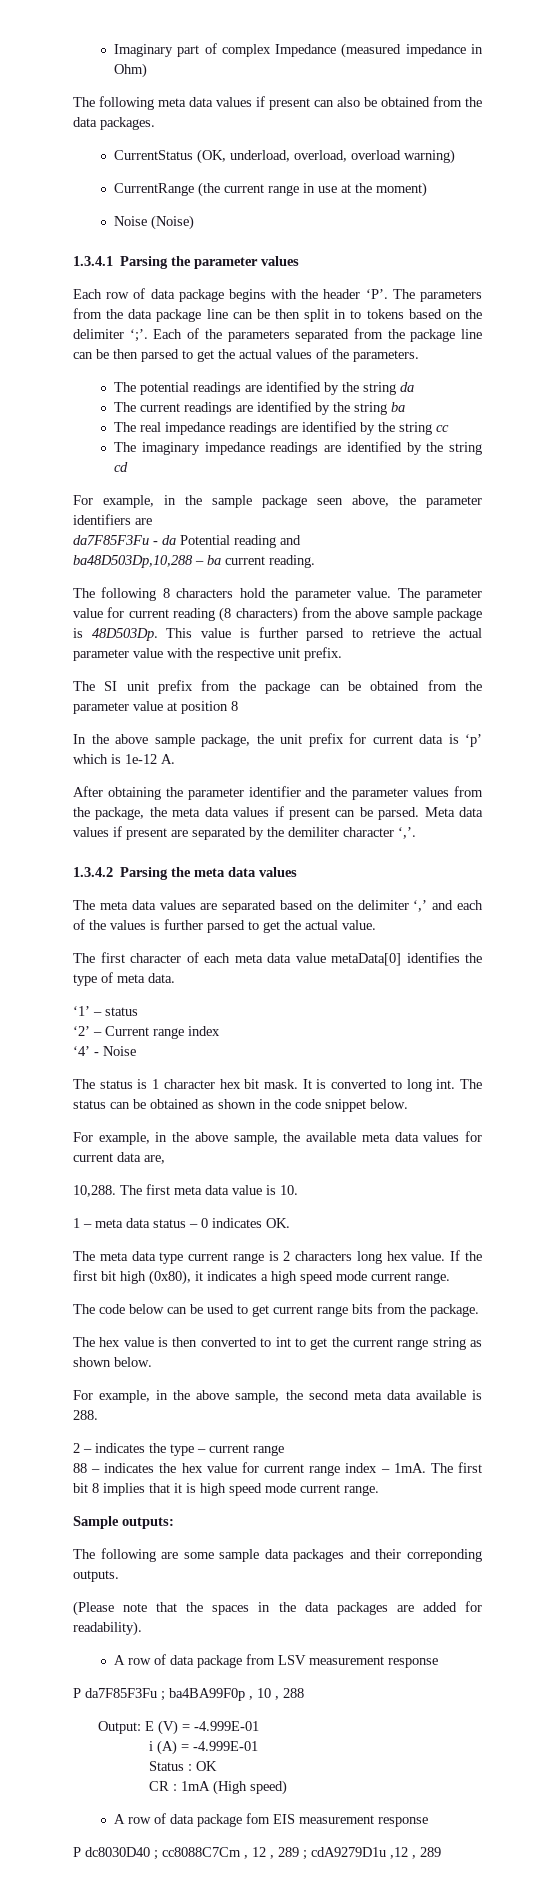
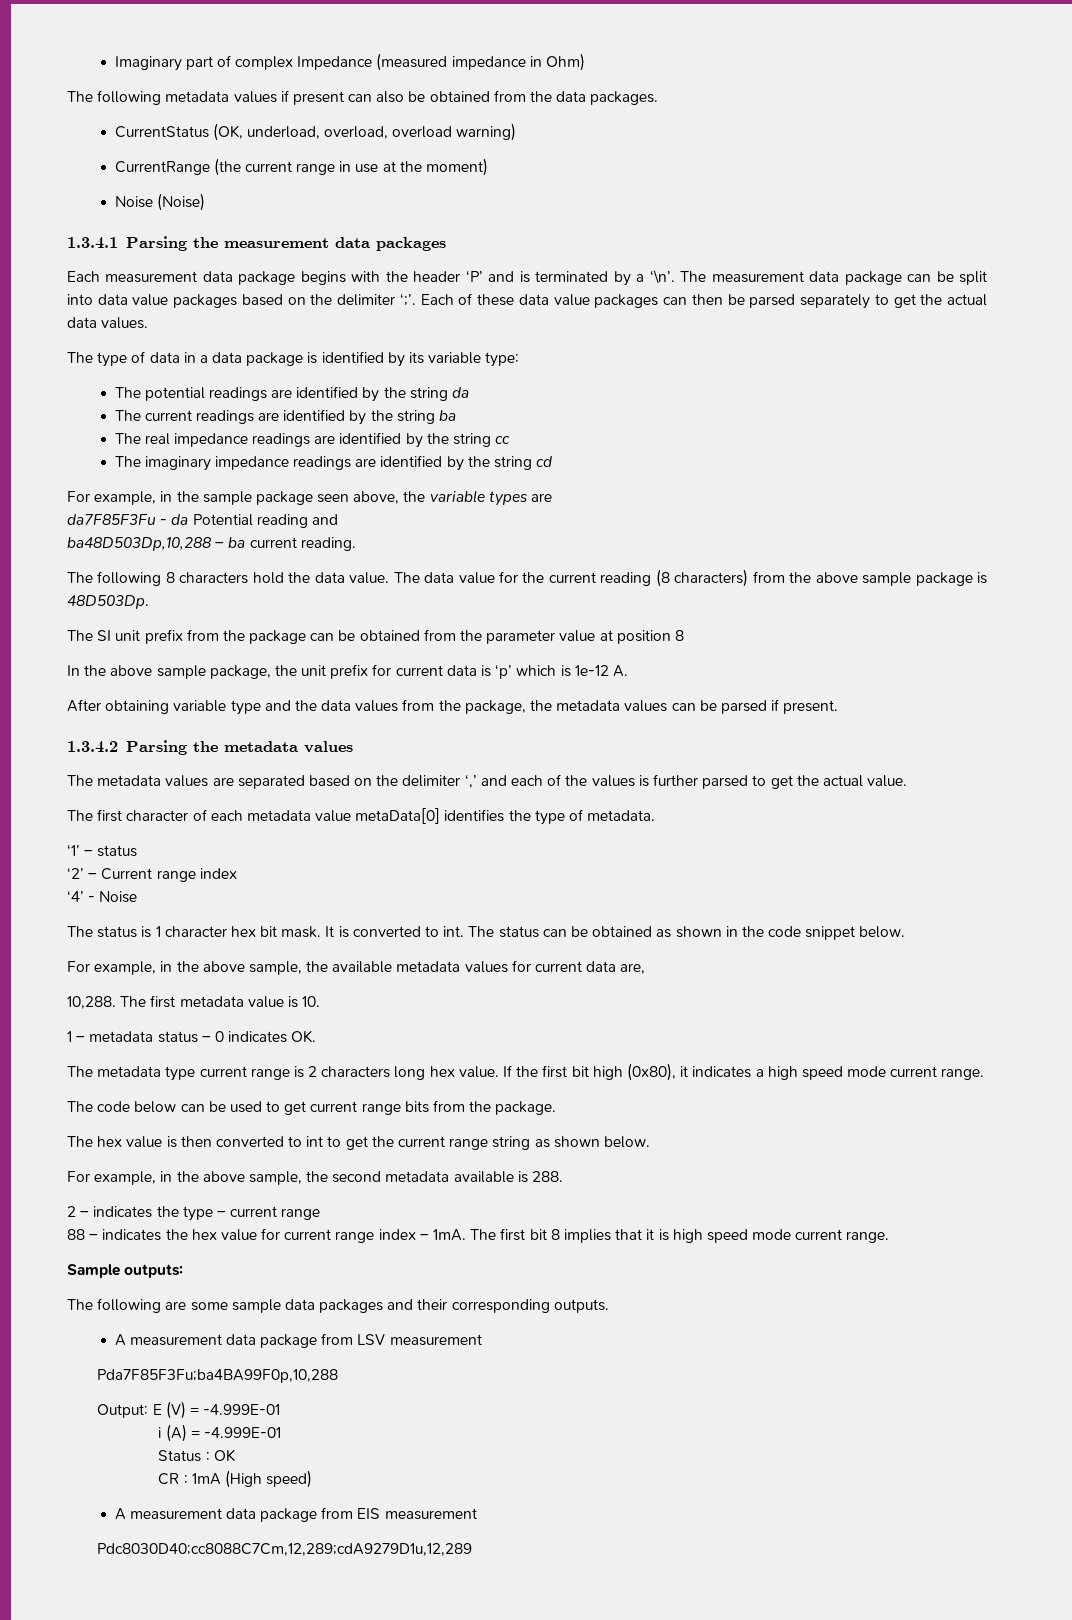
- The following meta data values if present can also be obtained from the data packages.
+ The following metadata values if present can also be obtained from the data packages.
- 1.3.4.1 Parsing the parameter values
- Each row of data package begins with the header ‘P’. The parameters from the data package line can be then split in to tokens based on the delimiter ‘;’.
+ 1.3.4.1 Parsing the measurement data packages
+ Each measurement data package begins with the header ‘P’ and is terminated by a ‘\n’. The measurement data package can be split into data value packages based on the delimiter ‘;’.
- Each of the parameters separated from the package line can be then parsed to get the actual values of the parameters.
+ Each of these data value packages can then be parsed separately to get the actual data values.
+ The type of data in a data package is identified by its variable type:
- For example, in the sample package seen above, the parameter identifiers are
+ For example, in the sample package seen above, the variable types are
- The following 8 characters hold the parameter value.
+ The following 8 characters hold the data value.
- The parameter value for current reading (8 characters) from the above sample package is 48D503Dp. This value is further parsed to retrieve the actual parameter value with the respective unit prefix.
+ The data value for the current reading (8 characters) from the above sample package is 48D503Dp.
- After obtaining the parameter identifier and the parameter values from the package, the meta data values if present can be parsed. Meta data values if present are separated by the demiliter character ‘,’.
+ After obtaining variable type and the data values from the package, the metadata values can be parsed if present.
- 1.3.4.2 Parsing the meta data values
+ 1.3.4.2 Parsing the metadata values
- The meta data values are separated based on the delimiter ‘,’ and each of the values is further parsed to get the actual value.
+ The metadata values are separated based on the delimiter ‘,’ and each of the values is further parsed to get the actual value.
- The first character of each meta data value metaData[0] identifies the type of meta data.
+ The first character of each metadata value metaData[0] identifies the type of metadata.
- It is converted to long int.
+ It is converted to int.
- For example, in the above sample, the available meta data values for current data are,
+ For example, in the above sample, the available metadata values for current data are,
- The first meta data value is 10.
+ The first metadata value is 10.
- 1 – meta data status – 0 indicates OK.
+ 1 – metadata status – 0 indicates OK.
- The meta data type current range is 2 characters long hex value.
+ The metadata type current range is 2 characters long hex value.
- For example, in the above sample, the second meta data available is 288.
+ For example, in the above sample, the second metadata available is 288.
- The following are some sample data packages and their correponding outputs.
+ The following are some sample data packages and their corresponding outputs.
- (Please note that the spaces in the data packages are added for readability).
- A row of data package from LSV measurement response
- P da7F85F3Fu ; ba4BA99F0p , 10 , 288
+ A measurement data package from LSV measurement
+ Pda7F85F3Fu;ba4BA99F0p,10,288
- A row of data package fom EIS measurement response
- P dc8030D40 ; cc8088C7Cm , 12 , 289 ; cdA9279D1u ,12 , 289
+ A measurement data package from EIS measurement
+ Pdc8030D40;cc8088C7Cm,12,289;cdA9279D1u,12,289

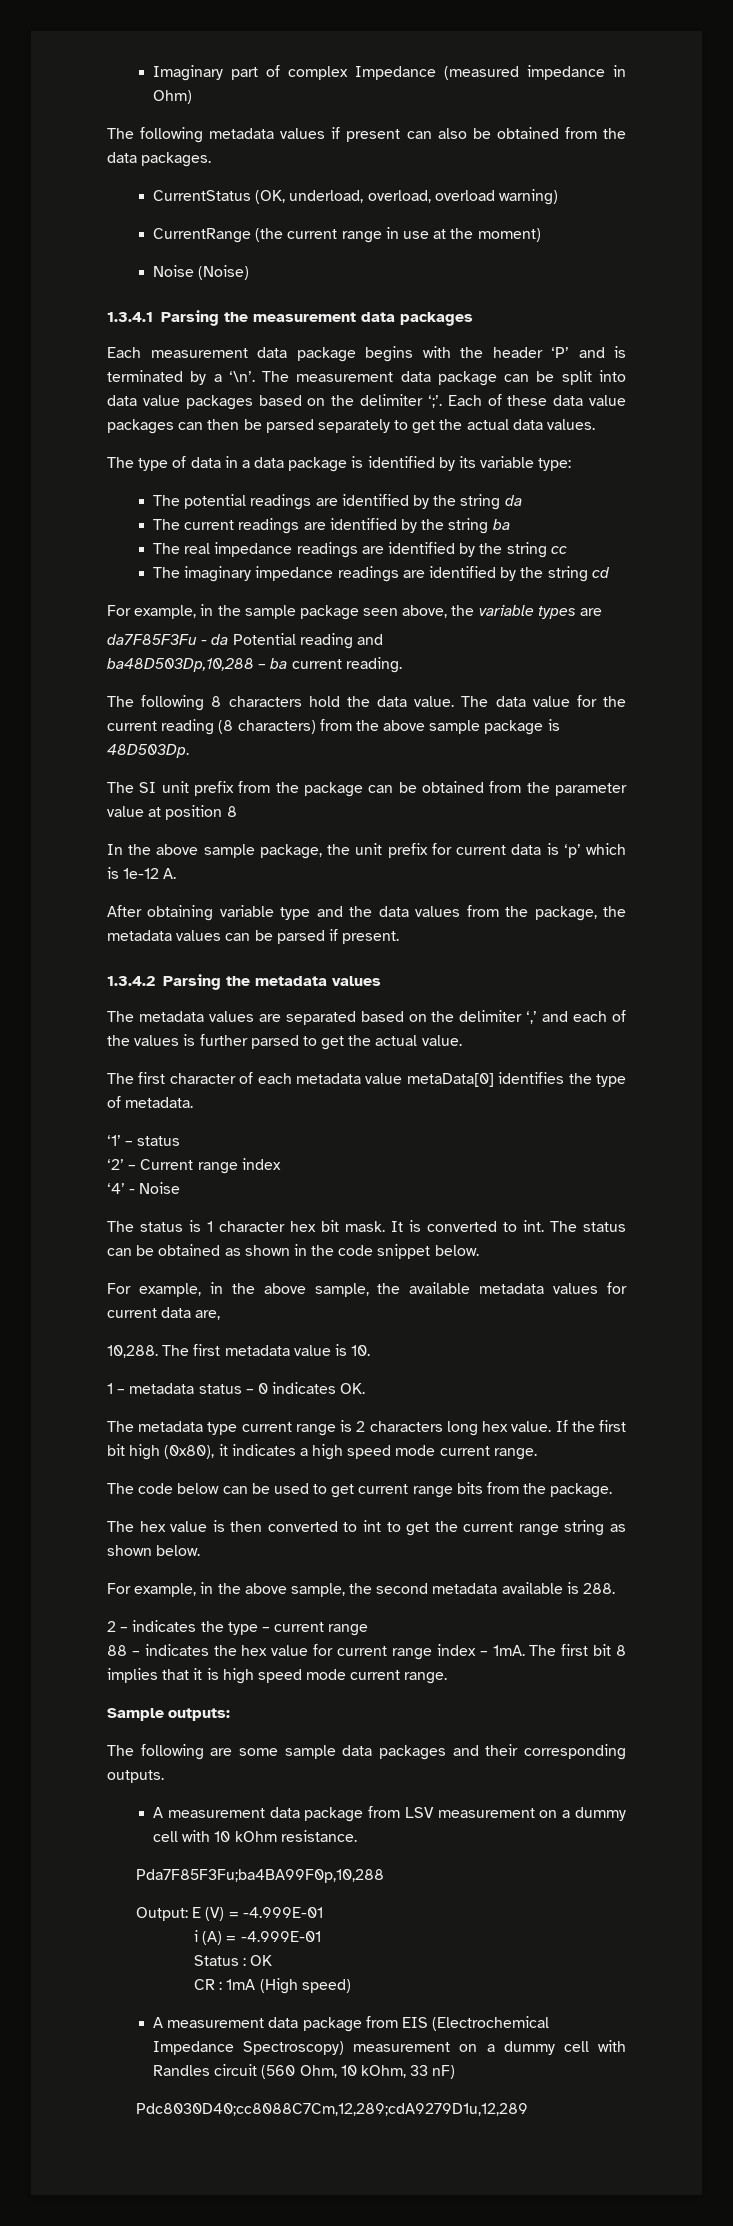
- A measurement data package from LSV measurement
+ A measurement data package from LSV measurement on a dummy cell with 10 kOhm resistance.
- A measurement data package from EIS measurement
+ A measurement data package from EIS (Electrochemical Impedance Spectroscopy) measurement on a dummy cell with Randles circuit (560 Ohm, 10 kOhm, 33 nF)

